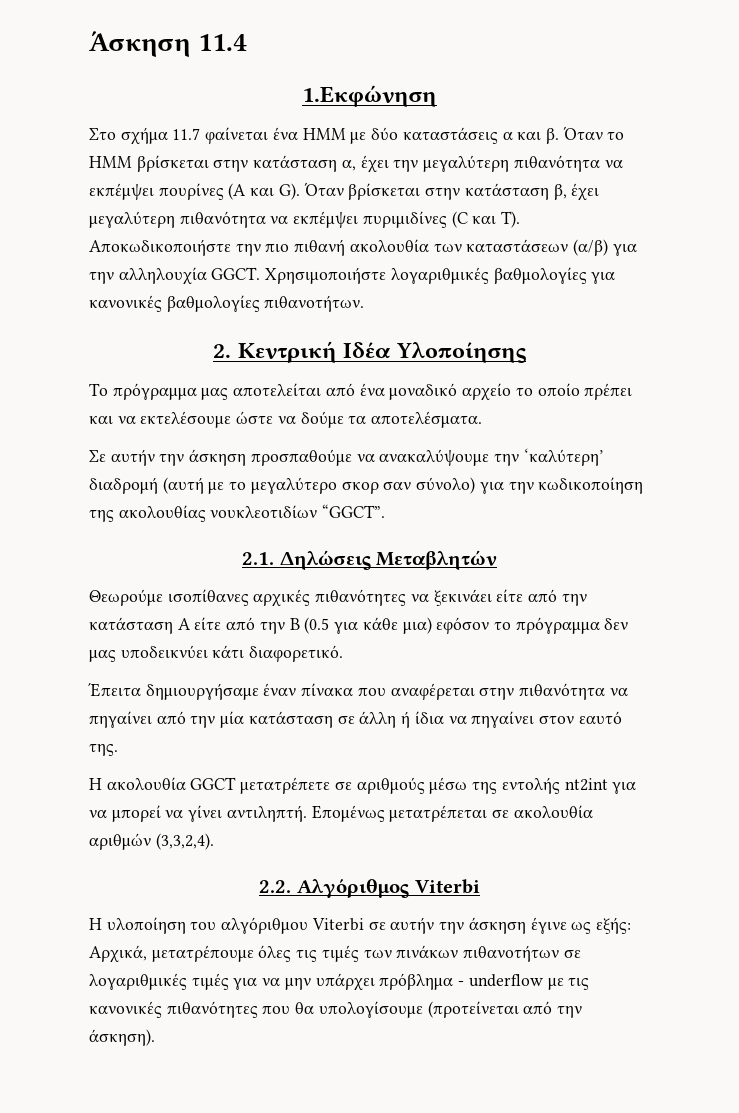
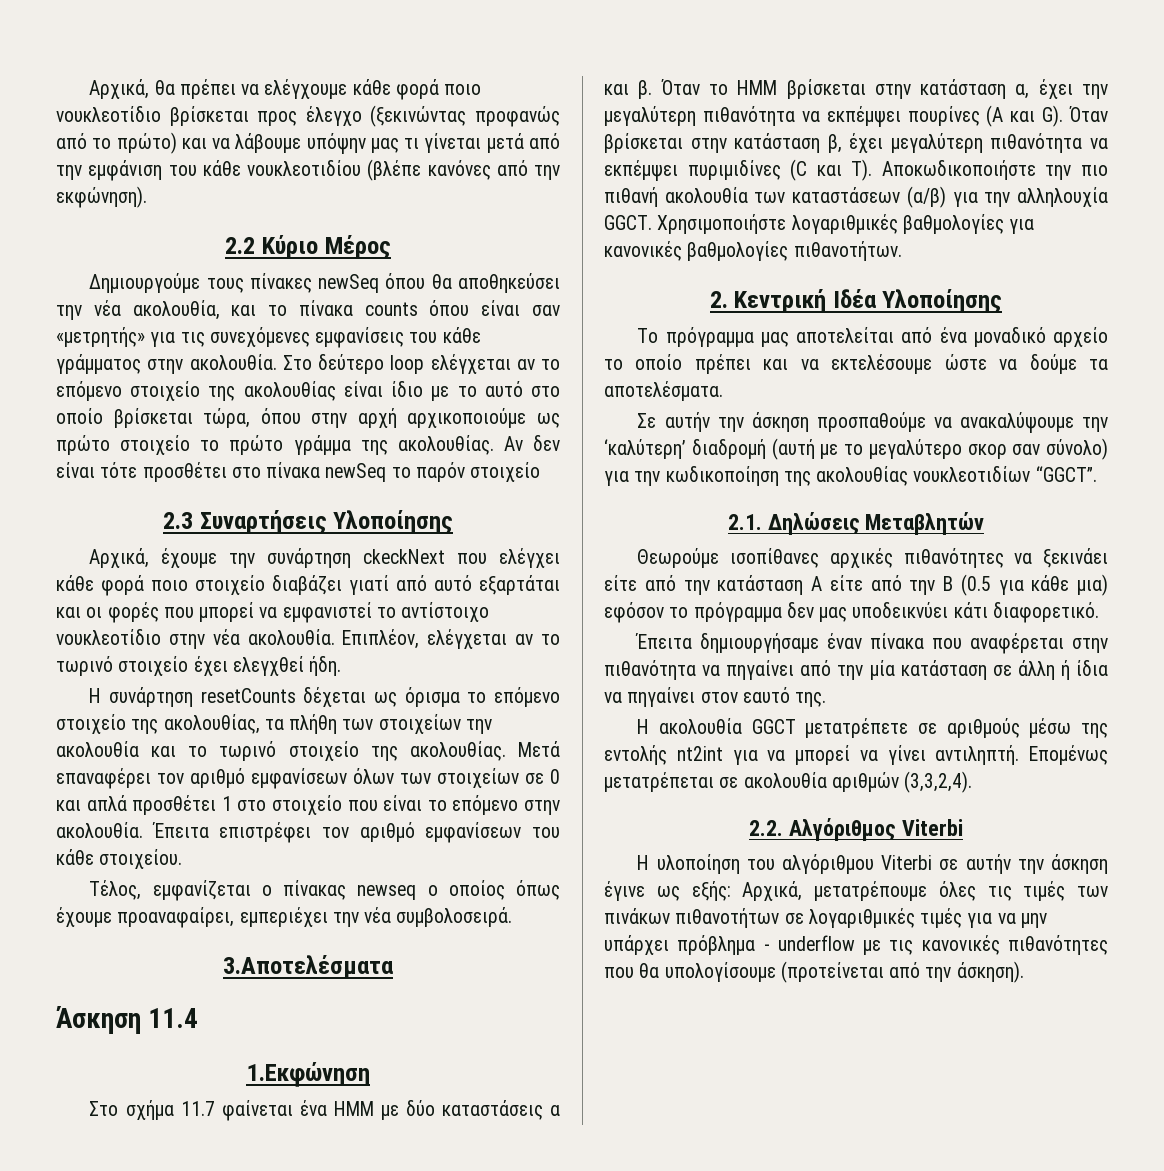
+ Αρχικά, θα πρέπει να ελέγχουμε κάθε φορά ποιο νουκλεοτίδιο βρίσκεται προς έλεγχο (ξεκινώντας προφανώς από το πρώτο) και να λάβουμε υπόψην μας τι γίνεται μετά από την εμφάνιση του κάθε νουκλεοτιδίου (βλέπε κανόνες από την εκφώνηση).
+ 2.2 Κύριο Μέρος
+ Δημιουργούμε τους πίνακες newSeq όπου θα αποθηκεύσει την νέα ακολουθία, και το πίνακα counts όπου είναι σαν «μετρητής» για τις συνεχόμενες εμφανίσεις του κάθε γράμματος στην ακολουθία. Στο δεύτερο loop ελέγχεται αν το επόμενο στοιχείο της ακολουθίας είναι ίδιο με το αυτό στο οποίο βρίσκεται τώρα, όπου στην αρχή αρχικοποιούμε ως πρώτο στοιχείο το πρώτο γράμμα της ακολουθίας. Αν δεν είναι τότε προσθέτει στο πίνακα newSeq το παρόν στοιχείο
+ 2.3 Συναρτήσεις Υλοποίησης
+ Αρχικά, έχουμε την συνάρτηση ckeckNext που ελέγχει κάθε φορά ποιο στοιχείο διαβάζει γιατί από αυτό εξαρτάται και οι φορές που μπορεί να εμφανιστεί το αντίστοιχο νουκλεοτίδιο στην νέα ακολουθία. Επιπλέον, ελέγχεται αν το τωρινό στοιχείο έχει ελεγχθεί ήδη.
+ Η συνάρτηση resetCounts δέχεται ως όρισμα το επόμενο στοιχείο της ακολουθίας, τα πλήθη των στοιχείων την ακολουθία και το τωρινό στοιχείο της ακολουθίας. Μετά επαναφέρει τον αριθμό εμφανίσεων όλων των στοιχείων σε 0 και απλά προσθέτει 1 στο στοιχείο που είναι το επόμενο στην ακολουθία. Έπειτα επιστρέφει τον αριθμό εμφανίσεων του κάθε στοιχείου.
+ Τέλος, εμφανίζεται ο πίνακας newseq ο οποίος όπως έχουμε προαναφαίρει, εμπεριέχει την νέα συμβολοσειρά.
+ 3.Αποτελέσματα

